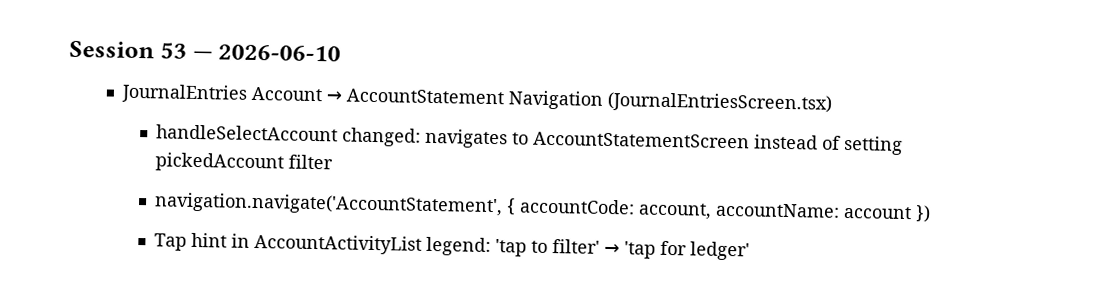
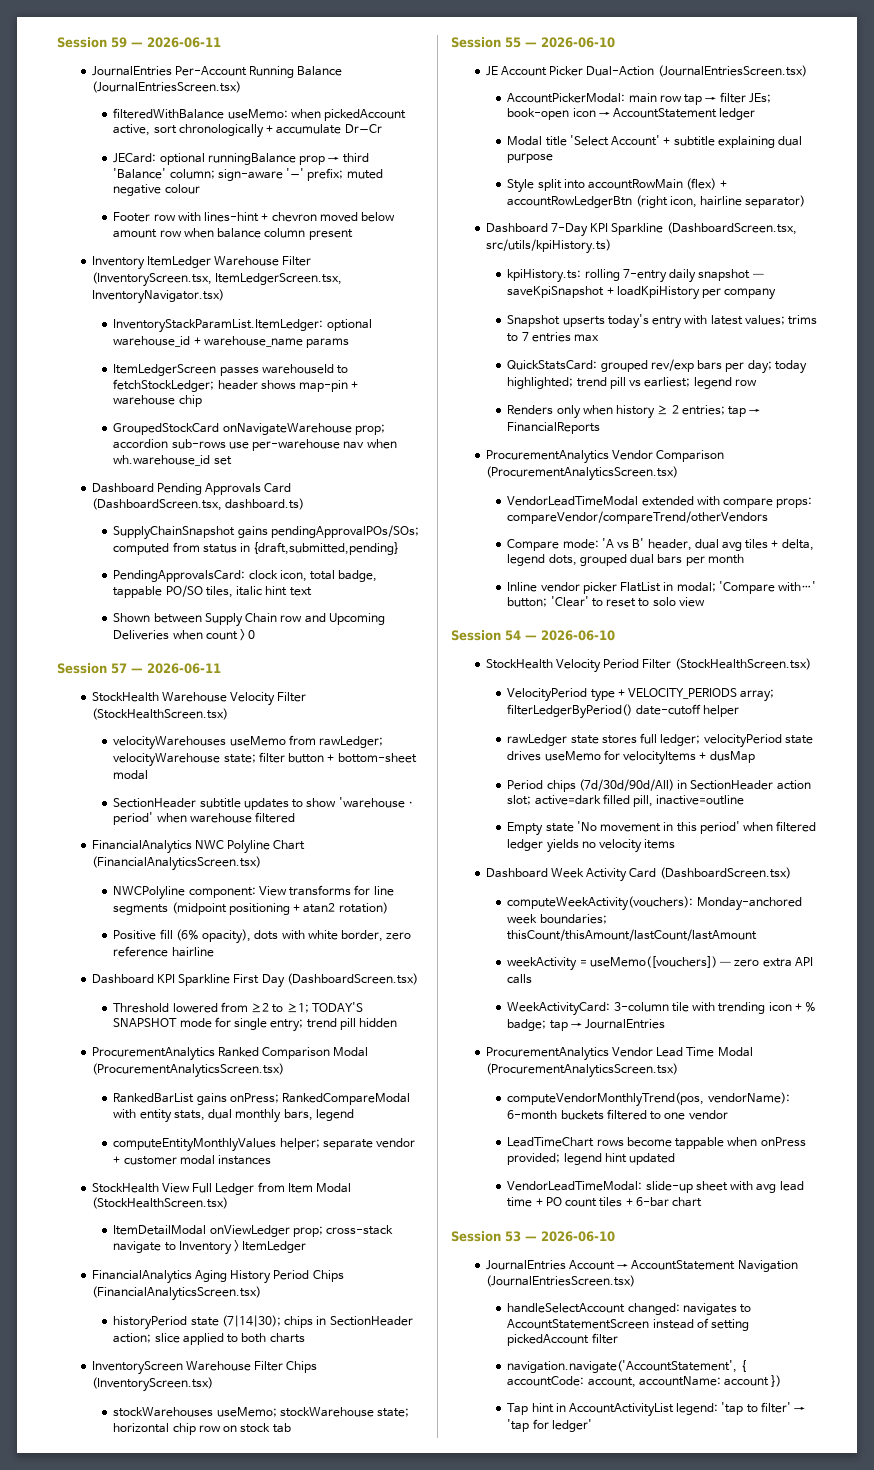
+ Session 59 — 2026-06-11
+ JournalEntries Per-Account Running Balance (JournalEntriesScreen.tsx)
+ filteredWithBalance useMemo: when pickedAccount active, sort chronologically + accumulate Dr−Cr
+ JECard: optional runningBalance prop → third 'Balance' column; sign-aware '−' prefix; muted negative colour
+ Footer row with lines-hint + chevron moved below amount row when balance column present
+ Inventory ItemLedger Warehouse Filter (InventoryScreen.tsx, ItemLedgerScreen.tsx, InventoryNavigator.tsx)
+ InventoryStackParamList.ItemLedger: optional warehouse_id + warehouse_name params
+ ItemLedgerScreen passes warehouseId to fetchStockLedger; header shows map-pin + warehouse chip
+ GroupedStockCard onNavigateWarehouse prop; accordion sub-rows use per-warehouse nav when wh.warehouse_id set
+ Dashboard Pending Approvals Card (DashboardScreen.tsx, dashboard.ts)
+ SupplyChainSnapshot gains pendingApprovalPOs/SOs; computed from status in {draft,submitted,pending}
+ PendingApprovalsCard: clock icon, total badge, tappable PO/SO tiles, italic hint text
+ Shown between Supply Chain row and Upcoming Deliveries when count > 0
+ Session 57 — 2026-06-11
+ StockHealth Warehouse Velocity Filter (StockHealthScreen.tsx)
+ velocityWarehouses useMemo from rawLedger; velocityWarehouse state; filter button + bottom-sheet modal
+ SectionHeader subtitle updates to show 'warehouse · period' when warehouse filtered
+ FinancialAnalytics NWC Polyline Chart (FinancialAnalyticsScreen.tsx)
+ NWCPolyline component: View transforms for line segments (midpoint positioning + atan2 rotation)
+ Positive fill (6% opacity), dots with white border, zero reference hairline
+ Dashboard KPI Sparkline First Day (DashboardScreen.tsx)
+ Threshold lowered from ≥2 to ≥1; TODAY'S SNAPSHOT mode for single entry; trend pill hidden
+ ProcurementAnalytics Ranked Comparison Modal (ProcurementAnalyticsScreen.tsx)
+ RankedBarList gains onPress; RankedCompareModal with entity stats, dual monthly bars, legend
+ computeEntityMonthlyValues helper; separate vendor + customer modal instances
+ StockHealth View Full Ledger from Item Modal (StockHealthScreen.tsx)
+ ItemDetailModal onViewLedger prop; cross-stack navigate to Inventory > ItemLedger
+ FinancialAnalytics Aging History Period Chips (FinancialAnalyticsScreen.tsx)
+ historyPeriod state (7|14|30); chips in SectionHeader action; slice applied to both charts
+ InventoryScreen Warehouse Filter Chips (InventoryScreen.tsx)
+ stockWarehouses useMemo; stockWarehouse state; horizontal chip row on stock tab
+ Session 55 — 2026-06-10
+ JE Account Picker Dual-Action (JournalEntriesScreen.tsx)
+ AccountPickerModal: main row tap → filter JEs; book-open icon → AccountStatement ledger
+ Modal title 'Select Account' + subtitle explaining dual purpose
+ Style split into accountRowMain (flex) + accountRowLedgerBtn (right icon, hairline separator)
+ Dashboard 7-Day KPI Sparkline (DashboardScreen.tsx, src/utils/kpiHistory.ts)
+ kpiHistory.ts: rolling 7-entry daily snapshot — saveKpiSnapshot + loadKpiHistory per company
+ Snapshot upserts today's entry with latest values; trims to 7 entries max
+ QuickStatsCard: grouped rev/exp bars per day; today highlighted; trend pill vs earliest; legend row
+ Renders only when history ≥ 2 entries; tap → FinancialReports
+ ProcurementAnalytics Vendor Comparison (ProcurementAnalyticsScreen.tsx)
+ VendorLeadTimeModal extended with compare props: compareVendor/compareTrend/otherVendors
+ Compare mode: 'A vs B' header, dual avg tiles + delta, legend dots, grouped dual bars per month
+ Inline vendor picker FlatList in modal; 'Compare with…' button; 'Clear' to reset to solo view
+ Session 54 — 2026-06-10
+ StockHealth Velocity Period Filter (StockHealthScreen.tsx)
+ VelocityPeriod type + VELOCITY_PERIODS array; filterLedgerByPeriod() date-cutoff helper
+ rawLedger state stores full ledger; velocityPeriod state drives useMemo for velocityItems + dusMap
+ Period chips (7d/30d/90d/All) in SectionHeader action slot; active=dark filled pill, inactive=outline
+ Empty state 'No movement in this period' when filtered ledger yields no velocity items
+ Dashboard Week Activity Card (DashboardScreen.tsx)
+ computeWeekActivity(vouchers): Monday-anchored week boundaries; thisCount/thisAmount/lastCount/lastAmount
+ weekActivity = useMemo([vouchers]) — zero extra API calls
+ WeekActivityCard: 3-column tile with trending icon + % badge; tap → JournalEntries
+ ProcurementAnalytics Vendor Lead Time Modal (ProcurementAnalyticsScreen.tsx)
+ computeVendorMonthlyTrend(pos, vendorName): 6-month buckets filtered to one vendor
+ LeadTimeChart rows become tappable when onPress provided; legend hint updated
+ VendorLeadTimeModal: slide-up sheet with avg lead time + PO count tiles + 6-bar chart

